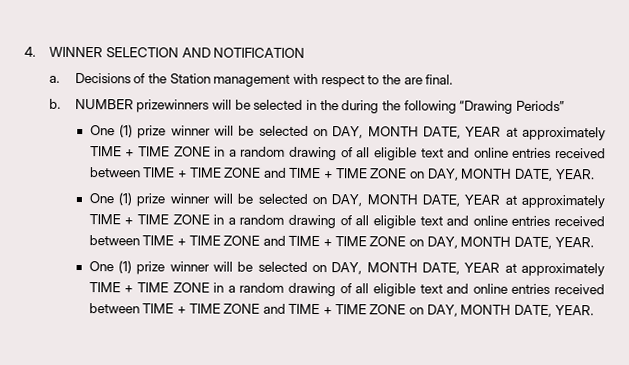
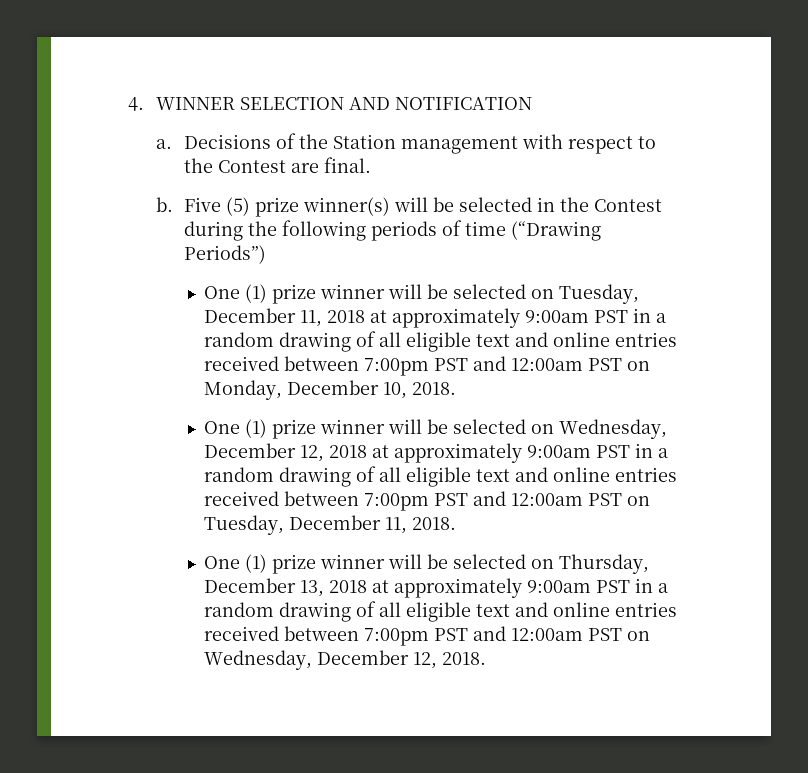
- Decisions of the Station management with respect to the are final.
+ Decisions of the Station management with respect to the Contest are final.
- NUMBER prizewinners will be selected in the during the following “Drawing Periods”
- One (1) prize winner will be selected on DAY, MONTH DATE, YEAR at approximately TIME + TIME ZONE in a random drawing of all eligible text and online entries received between TIME + TIME ZONE and TIME + TIME ZONE on DAY, MONTH DATE, YEAR.
- One (1) prize winner will be selected on DAY, MONTH DATE, YEAR at approximately TIME + TIME ZONE in a random drawing of all eligible text and online entries received between TIME + TIME ZONE and TIME + TIME ZONE on DAY, MONTH DATE, YEAR.
- One (1) prize winner will be selected on DAY, MONTH DATE, YEAR at approximately TIME + TIME ZONE in a random drawing of all eligible text and online entries received between TIME + TIME ZONE and TIME + TIME ZONE on DAY, MONTH DATE, YEAR.
+ Five (5) prize winner(s) will be selected in the Contest during the following periods of time (“Drawing Periods”)
+ One (1) prize winner will be selected on Tuesday, December 11, 2018 at approximately 9:00am PST in a random drawing of all eligible text and online entries received between 7:00pm PST and 12:00am PST on Monday, December 10, 2018.
+ One (1) prize winner will be selected on Wednesday, December 12, 2018 at approximately 9:00am PST in a random drawing of all eligible text and online entries received between 7:00pm PST and 12:00am PST on Tuesday, December 11, 2018.
+ One (1) prize winner will be selected on Thursday, December 13, 2018 at approximately 9:00am PST in a random drawing of all eligible text and online entries received between 7:00pm PST and 12:00am PST on Wednesday, December 12, 2018.

